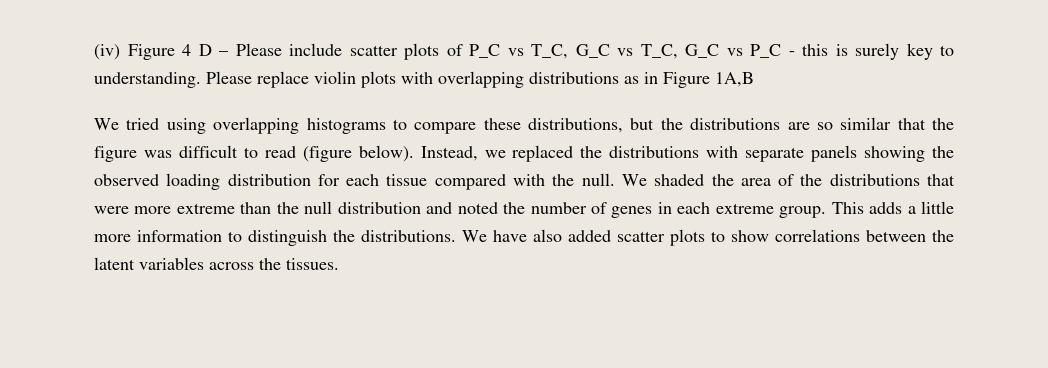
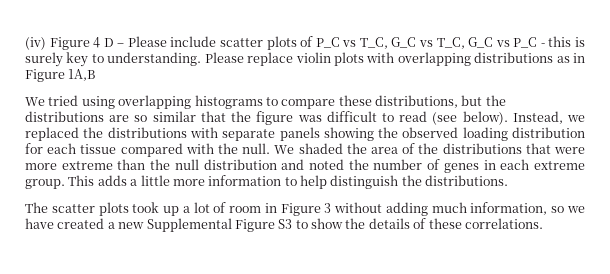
- We tried using overlapping histograms to compare these distributions, but the distributions are so similar that the figure was difficult to read (figure below).
+ We tried using overlapping histograms to compare these distributions, but the distributions are so similar that the figure was difficult to read (see below).
- This adds a little more information to distinguish the distributions. We have also added scatter plots to show correlations between the latent variables across the tissues.
+ This adds a little more information to help distinguish the distributions.
+ The scatter plots took up a lot of room in Figure 3 without adding much information, so we have created a new Supplemental Figure S3 to show the details of these correlations.

